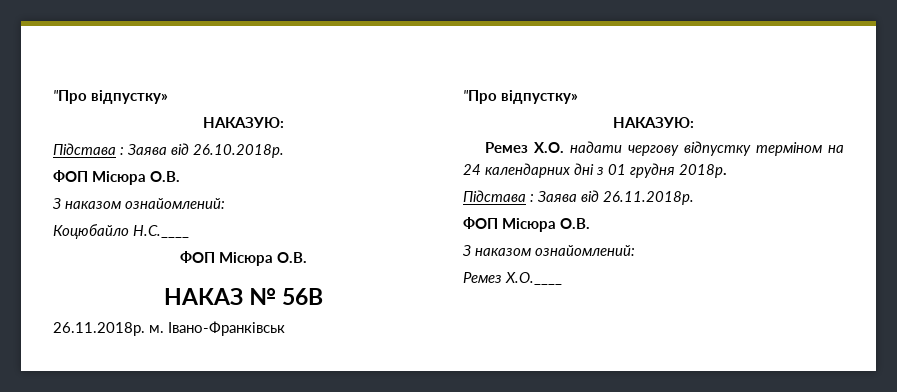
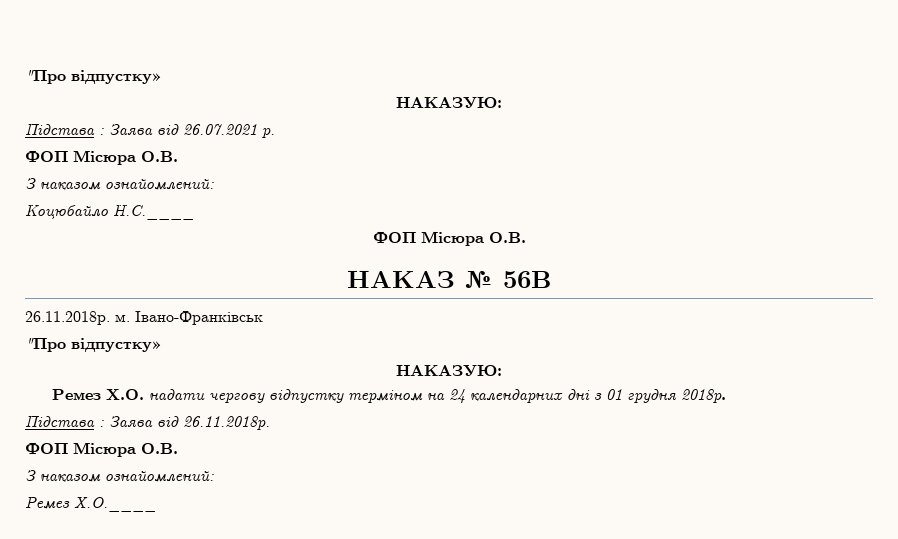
- Підстава : Заява від 26.10.2018р.
+ Підстава : Заява від 26.07.2021 р.

